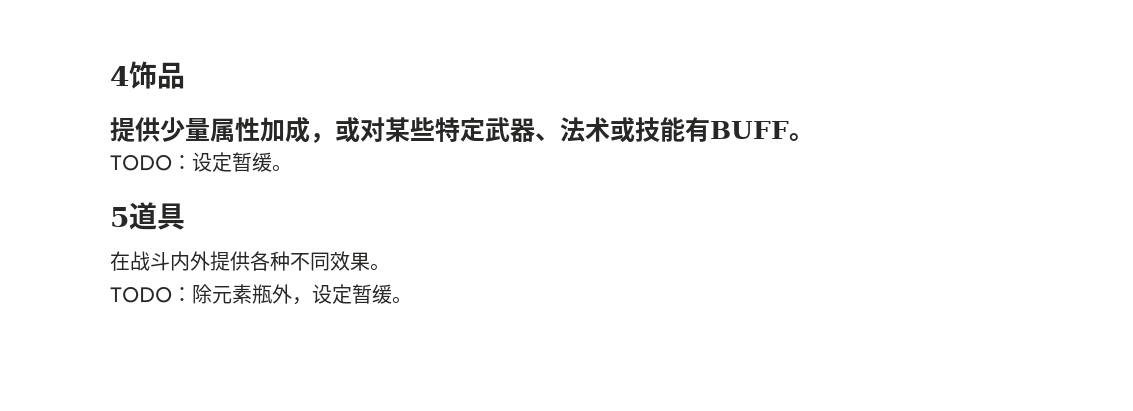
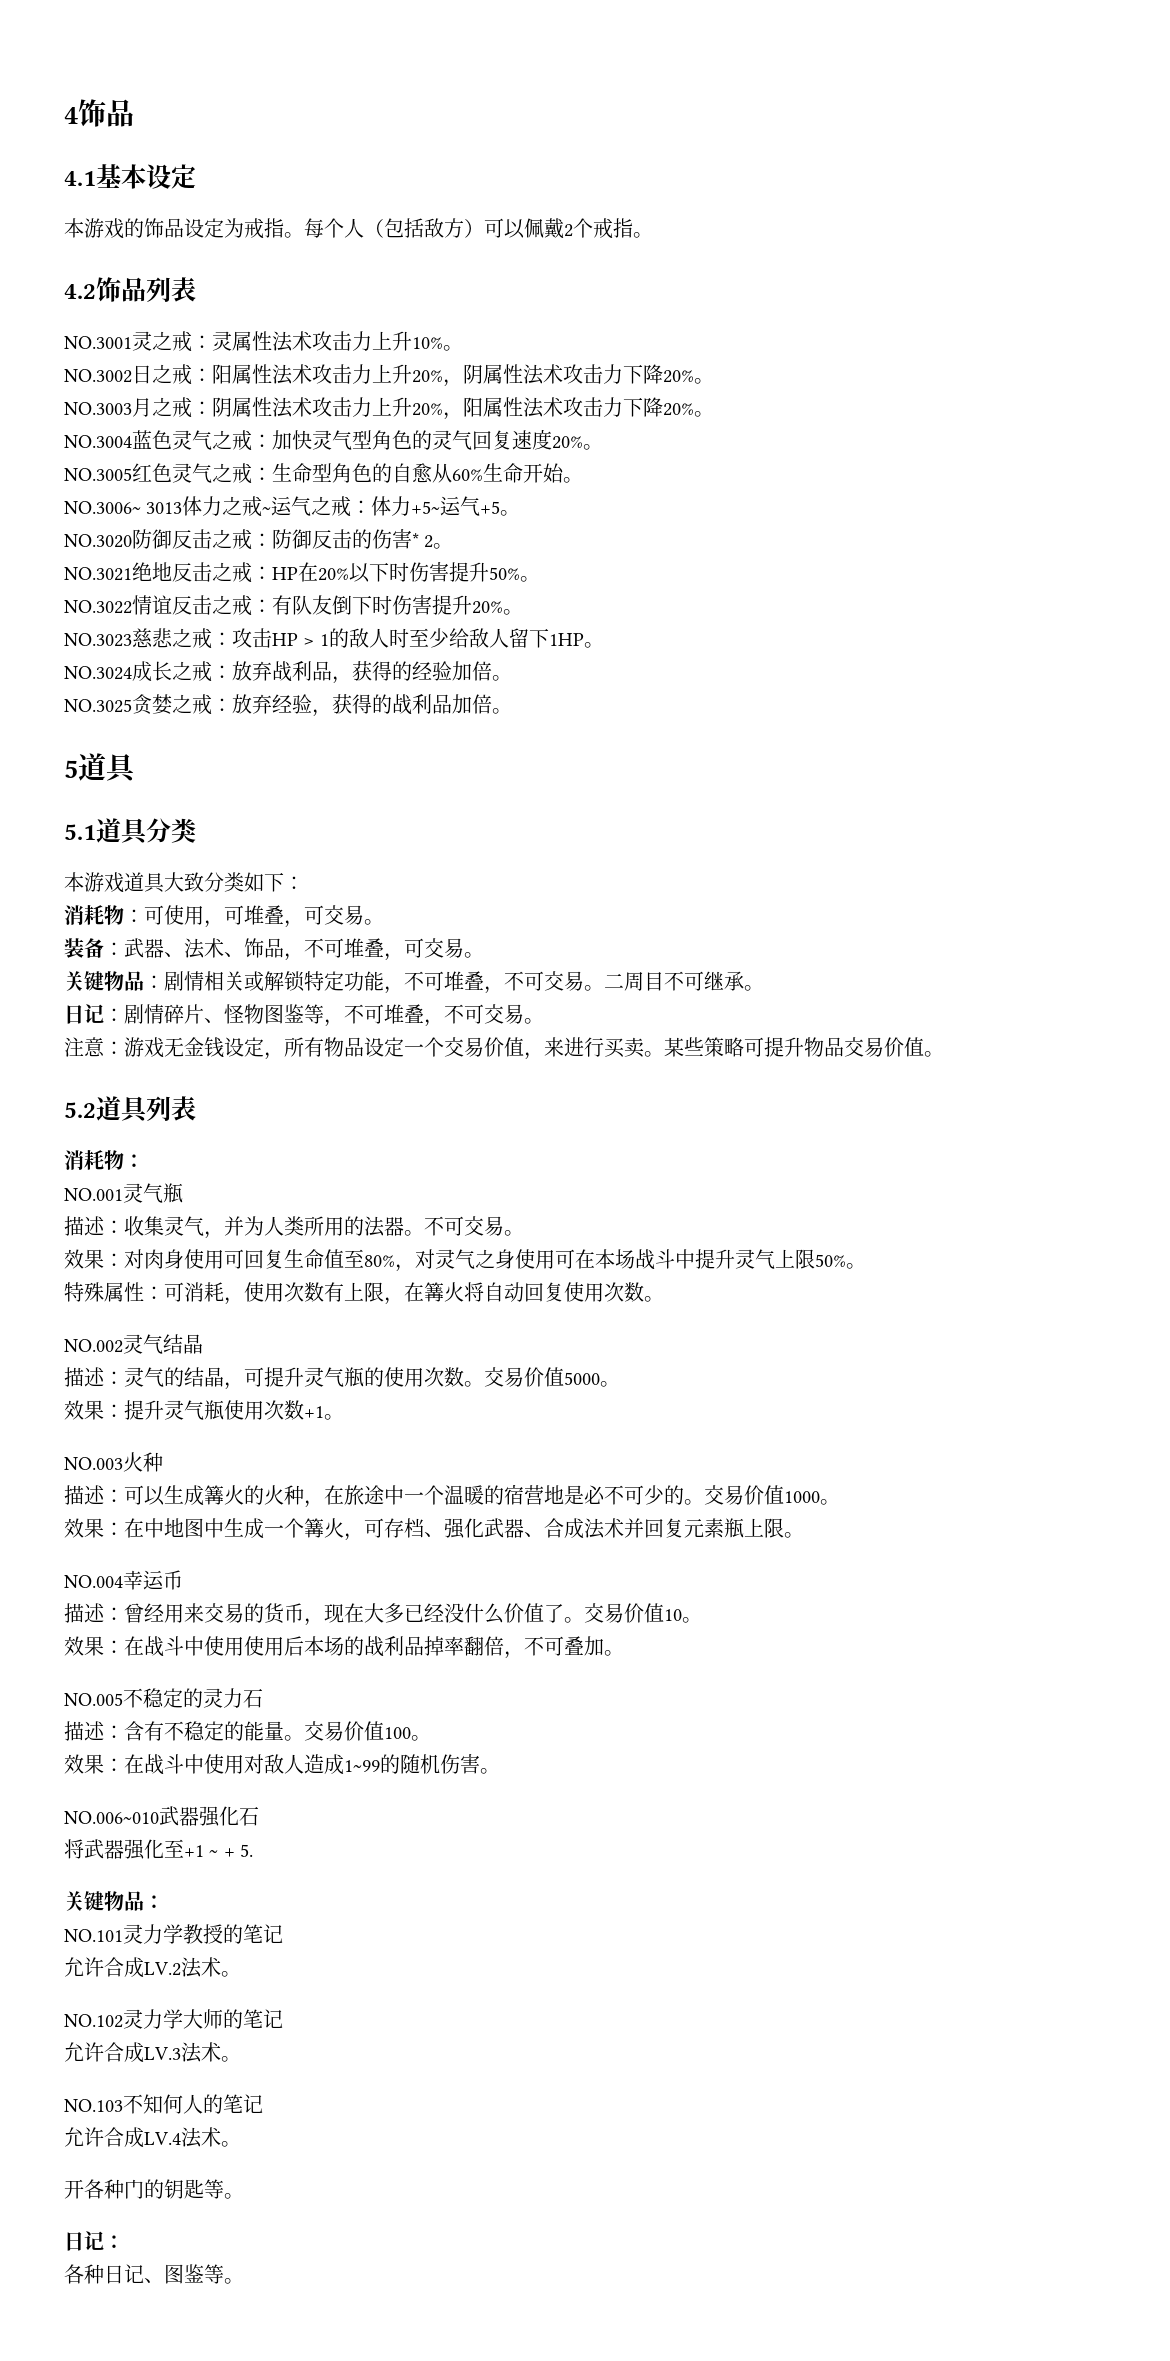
- 提供少量属性加成，或对某些特定武器、法术或技能有BUFF。
- TODO：设定暂缓。
+ 4.1基本设定
+ 本游戏的饰品设定为戒指。每个人（包括敌方）可以佩戴2个戒指。
+ 4.2饰品列表
+ NO.3001灵之戒：灵属性法术攻击力上升10%。
+ NO.3002日之戒：阳属性法术攻击力上升20%，阴属性法术攻击力下降20%。
+ NO.3003月之戒：阴属性法术攻击力上升20%，阳属性法术攻击力下降20%。
+ NO.3004蓝色灵气之戒：加快灵气型角色的灵气回复速度20%。
+ NO.3005红色灵气之戒：生命型角色的自愈从60%生命开始。
+ NO.3006~ 3013体力之戒~运气之戒：体力+5~运气+5。
+ NO.3020防御反击之戒：防御反击的伤害* 2。
+ NO.3021绝地反击之戒：HP在20%以下时伤害提升50%。
+ NO.3022情谊反击之戒：有队友倒下时伤害提升20%。
+ NO.3023慈悲之戒：攻击HP > 1的敌人时至少给敌人留下1HP。
+ NO.3024成长之戒：放弃战利品，获得的经验加倍。
+ NO.3025贪婪之戒：放弃经验，获得的战利品加倍。
  5道具
- 在战斗内外提供各种不同效果。
- TODO：除元素瓶外，设定暂缓。
+ 5.1道具分类
+ 本游戏道具大致分类如下：
+ 消耗物：可使用，可堆叠，可交易。
+ 装备：武器、法术、饰品，不可堆叠，可交易。
+ 关键物品：剧情相关或解锁特定功能，不可堆叠，不可交易。二周目不可继承。
+ 日记：剧情碎片、怪物图鉴等，不可堆叠，不可交易。
+ 注意：游戏无金钱设定，所有物品设定一个交易价值，来进行买卖。某些策略可提升物品交易价值。
+ 5.2道具列表
+ 消耗物：
+ NO.001灵气瓶
+ 描述：收集灵气，并为人类所用的法器。不可交易。
+ 效果：对肉身使用可回复生命值至80%，对灵气之身使用可在本场战斗中提升灵气上限50%。
+ 特殊属性：可消耗，使用次数有上限，在篝火将自动回复使用次数。
+ NO.002灵气结晶
+ 描述：灵气的结晶，可提升灵气瓶的使用次数。交易价值5000。
+ 效果：提升灵气瓶使用次数+1。
+ NO.003火种
+ 描述：可以生成篝火的火种，在旅途中一个温暖的宿营地是必不可少的。交易价值1000。
+ 效果：在中地图中生成一个篝火，可存档、强化武器、合成法术并回复元素瓶上限。
+ NO.004幸运币
+ 描述：曾经用来交易的货币，现在大多已经没什么价值了。交易价值10。
+ 效果：在战斗中使用使用后本场的战利品掉率翻倍，不可叠加。
+ NO.005不稳定的灵力石
+ 描述：含有不稳定的能量。交易价值100。
+ 效果：在战斗中使用对敌人造成1~99的随机伤害。
+ NO.006~010武器强化石
+ 将武器强化至+1 ~ + 5.
+ 关键物品：
+ NO.101灵力学教授的笔记
+ 允许合成LV.2法术。
+ NO.102灵力学大师的笔记
+ 允许合成LV.3法术。
+ NO.103不知何人的笔记
+ 允许合成LV.4法术。
+ 开各种门的钥匙等。
+ 日记：
+ 各种日记、图鉴等。

